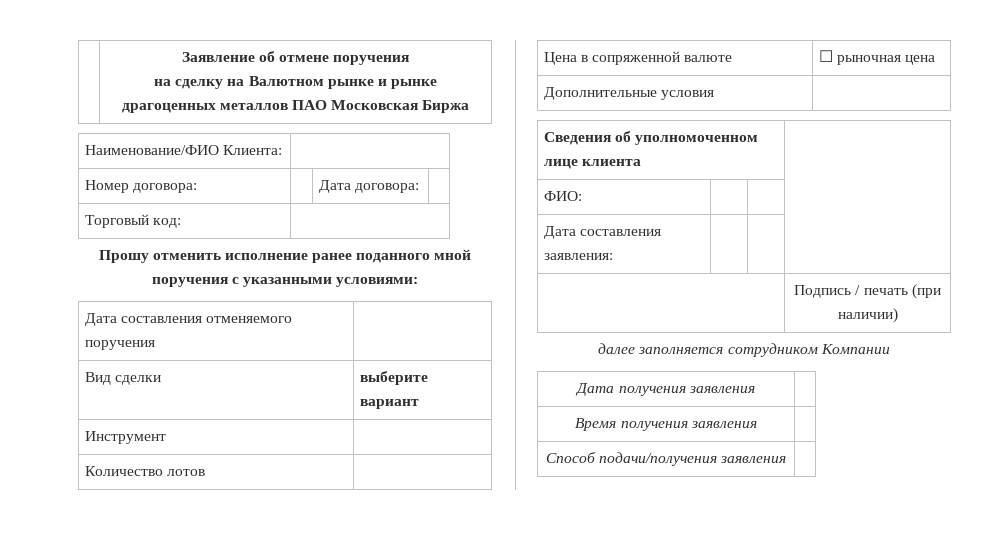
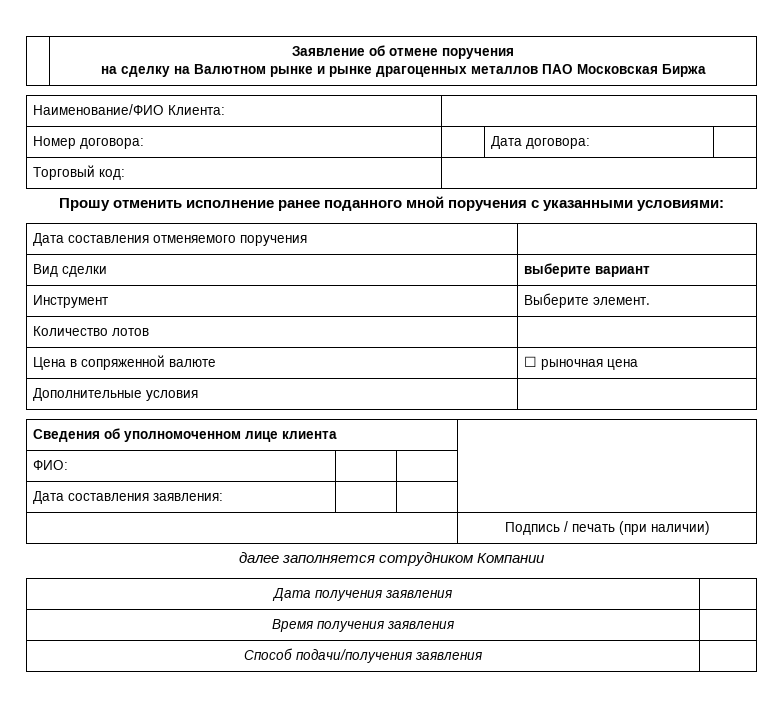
- Инструмент |
+ Инструмент | Выберите элемент.

